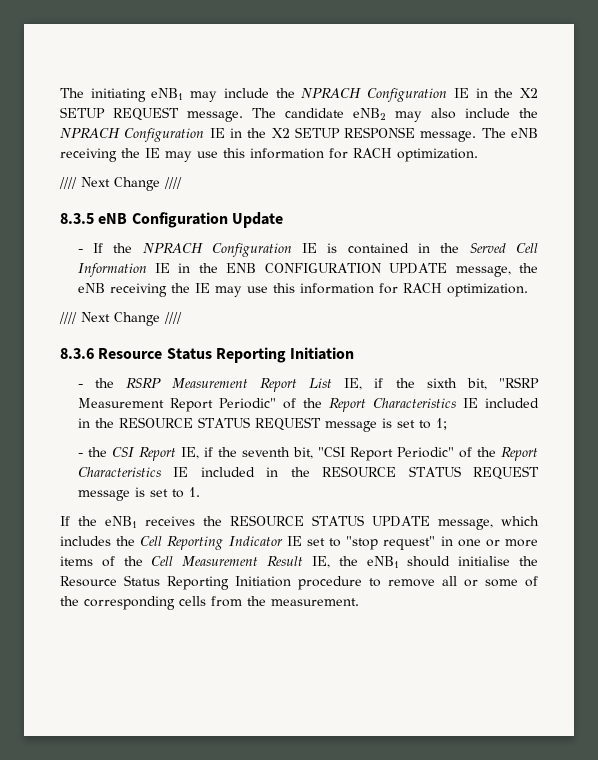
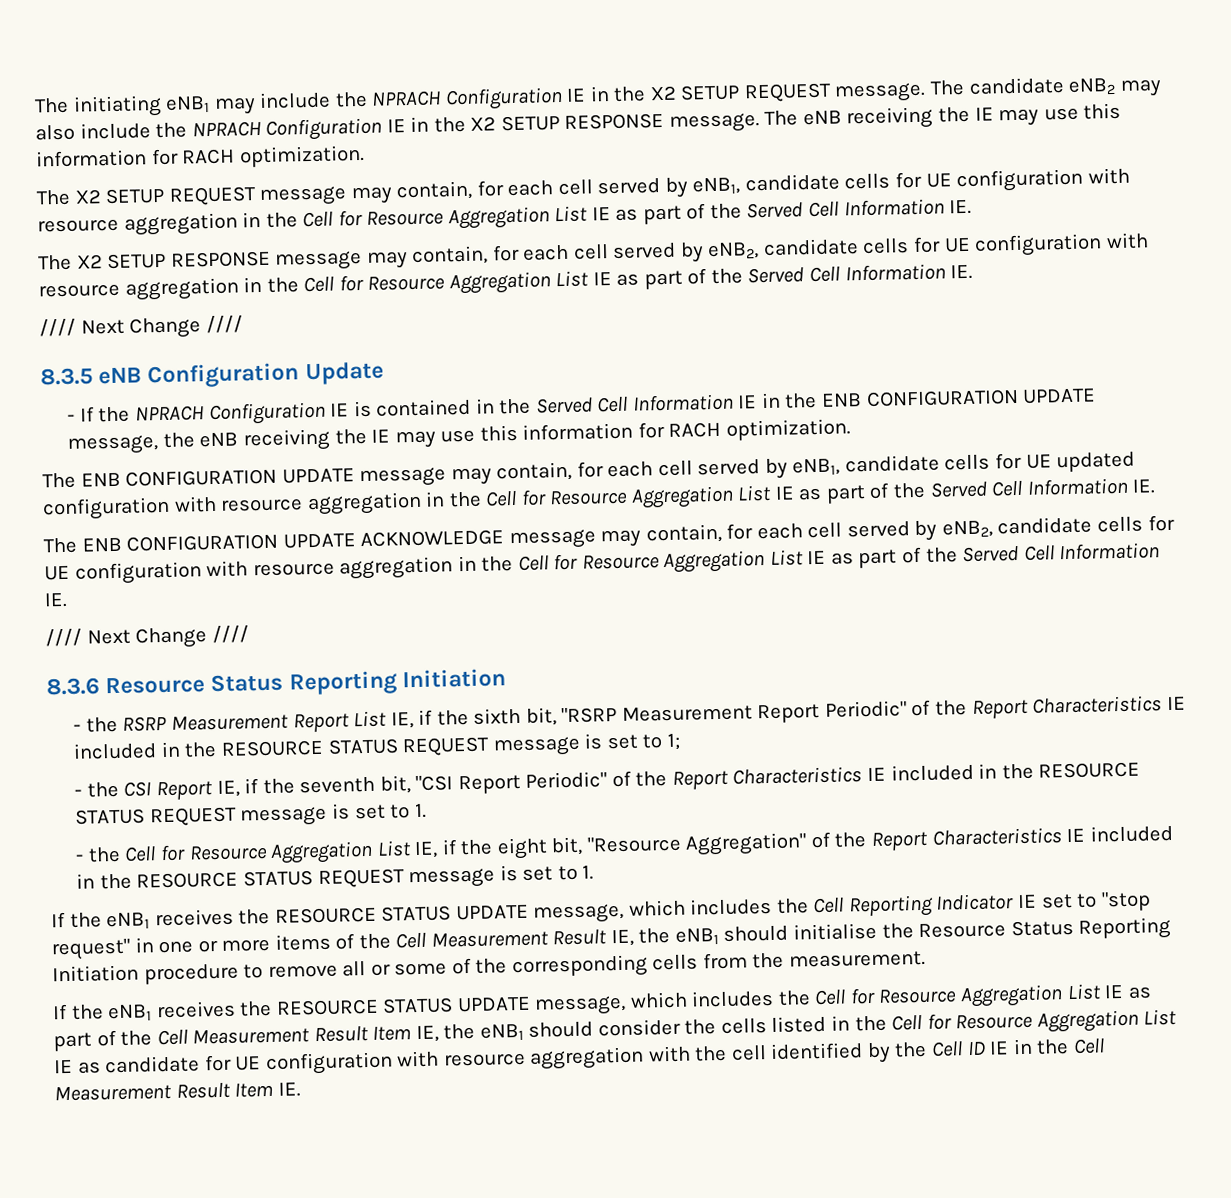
+ The X2 SETUP REQUEST message may contain, for each cell served by eNB1, candidate cells for UE configuration with resource aggregation in the Cell for Resource Aggregation List IE as part of the Served Cell Information IE.
+ The X2 SETUP RESPONSE message may contain, for each cell served by eNB2, candidate cells for UE configuration with resource aggregation in the Cell for Resource Aggregation List IE as part of the Served Cell Information IE.
+ The ENB CONFIGURATION UPDATE message may contain, for each cell served by eNB1, candidate cells for UE updated configuration with resource aggregation in the Cell for Resource Aggregation List IE as part of the Served Cell Information IE.
+ The ENB CONFIGURATION UPDATE ACKNOWLEDGE message may contain, for each cell served by eNB2, candidate cells for UE configuration with resource aggregation in the Cell for Resource Aggregation List IE as part of the Served Cell Information IE.
+ - the Cell for Resource Aggregation List IE, if the eight bit, "Resource Aggregation" of the Report Characteristics IE included in the RESOURCE STATUS REQUEST message is set to 1.
+ If the eNB1 receives the RESOURCE STATUS UPDATE message, which includes the Cell for Resource Aggregation List IE as part of the Cell Measurement Result Item IE, the eNB1 should consider the cells listed in the Cell for Resource Aggregation List IE as candidate for UE configuration with resource aggregation with the cell identified by the Cell ID IE in the Cell Measurement Result Item IE.

